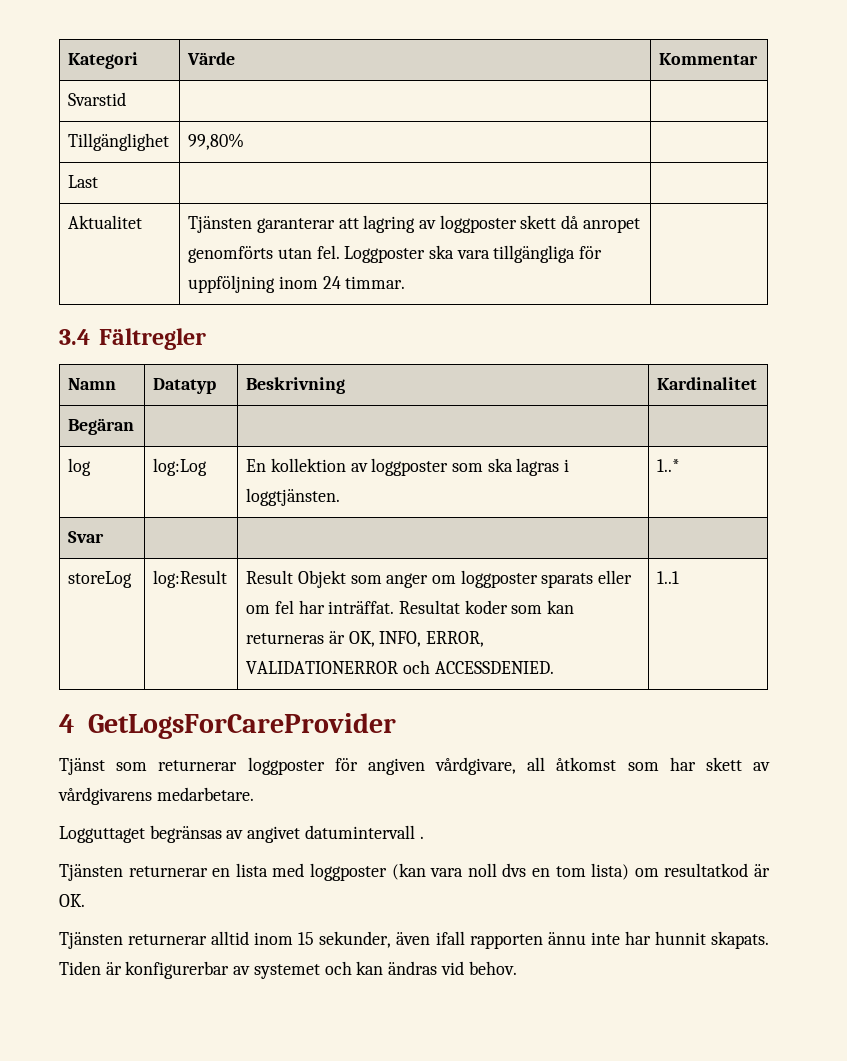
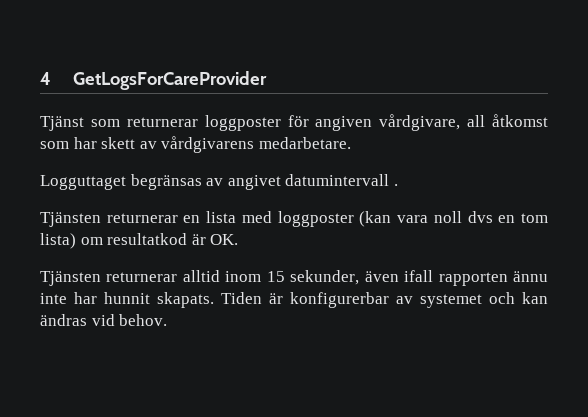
- Kategori | Värde | Kommentar
- Svarstid | |
- Tillgänglighet | 99,80% |
- Last | |
- Aktualitet | Tjänsten garanterar att lagring av loggposter skett då anropet genomförts utan fel. Loggposter ska vara tillgängliga för uppföljning inom 24 timmar. |
- 3.4 Fältregler
- Namn | Datatyp | Beskrivning | Kardinalitet
- Begäran | | |
- log | log:Log | En kollektion av loggposter som ska lagras i loggtjänsten. | 1..*
- Svar | | |
- storeLog | log:Result | Result Objekt som anger om loggposter sparats eller om fel har inträffat. Resultat koder som kan returneras är OK, INFO, ERROR, VALIDATIONERROR och ACCESSDENIED. | 1..1

